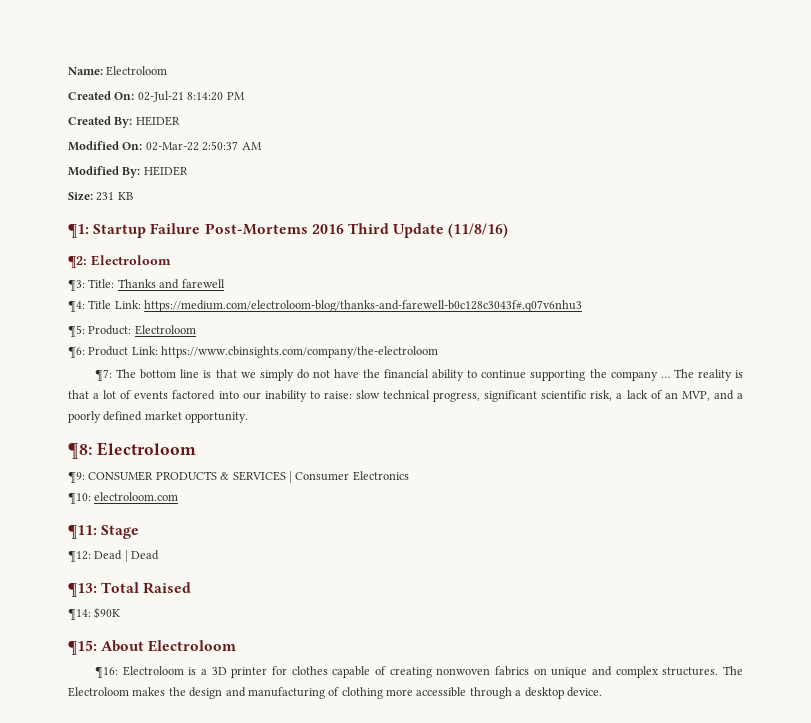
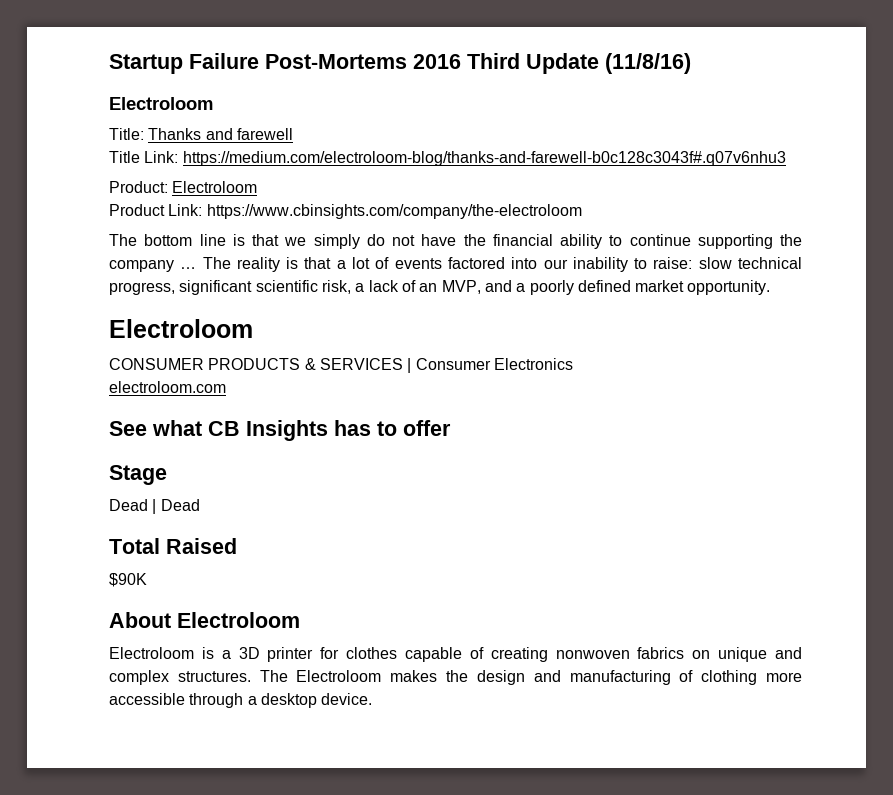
- Name: Electroloom
- Created On: 02-Jul-21 8:14:20 PM
- Created By: HEIDER
- Modified On: 02-Mar-22 2:50:37 AM
- Modified By: HEIDER
- Size: 231 KB
- ¶1: Startup Failure Post-Mortems 2016 Third Update (11/8/16)
- ¶2: Electroloom
- ¶3: Title: Thanks and farewell
+ Startup Failure Post-Mortems 2016 Third Update (11/8/16)
+ Electroloom
+ Title: Thanks and farewell
- ¶4: Title Link: https://medium.com/electroloom-blog/thanks-and-farewell-b0c128c3043f#.q07v6nhu3
+ Title Link: https://medium.com/electroloom-blog/thanks-and-farewell-b0c128c3043f#.q07v6nhu3
- ¶5: Product: Electroloom
+ Product: Electroloom
- ¶6: Product Link: https://www.cbinsights.com/company/the-electroloom
+ Product Link: https://www.cbinsights.com/company/the-electroloom
- ¶7: The bottom line is that we simply do not have the financial ability to continue supporting the company …
+ The bottom line is that we simply do not have the financial ability to continue supporting the company …
  The reality is that a lot of events factored into our inability to raise: slow technical progress, significant scientific risk, a lack of an MVP, and a poorly defined market opportunity.
- ¶8: Electroloom
- ¶9: CONSUMER PRODUCTS & SERVICES | Consumer Electronics
+ Electroloom
+ CONSUMER PRODUCTS & SERVICES | Consumer Electronics
- ¶10: electroloom.com
+ electroloom.com
- ¶11: Stage
+ See what CB Insights has to offer
+ Stage
- ¶12: Dead | Dead
+ Dead | Dead
- ¶13: Total Raised
+ Total Raised
- ¶14: $90K
+ $90K
- ¶15: About Electroloom
+ About Electroloom
- ¶16: Electroloom is a 3D printer for clothes capable of creating nonwoven fabrics on unique and complex structures.
+ Electroloom is a 3D printer for clothes capable of creating nonwoven fabrics on unique and complex structures.

